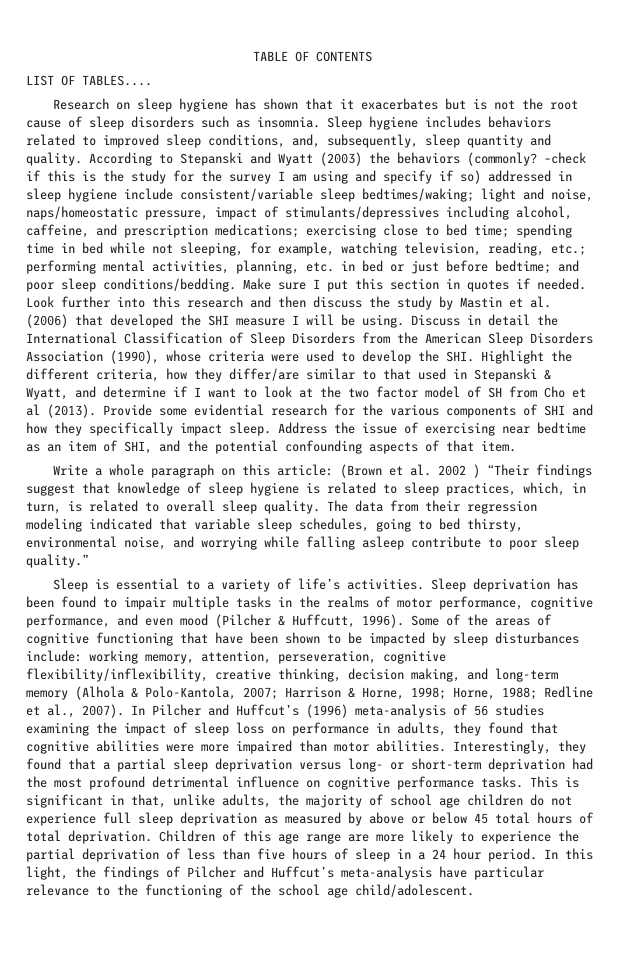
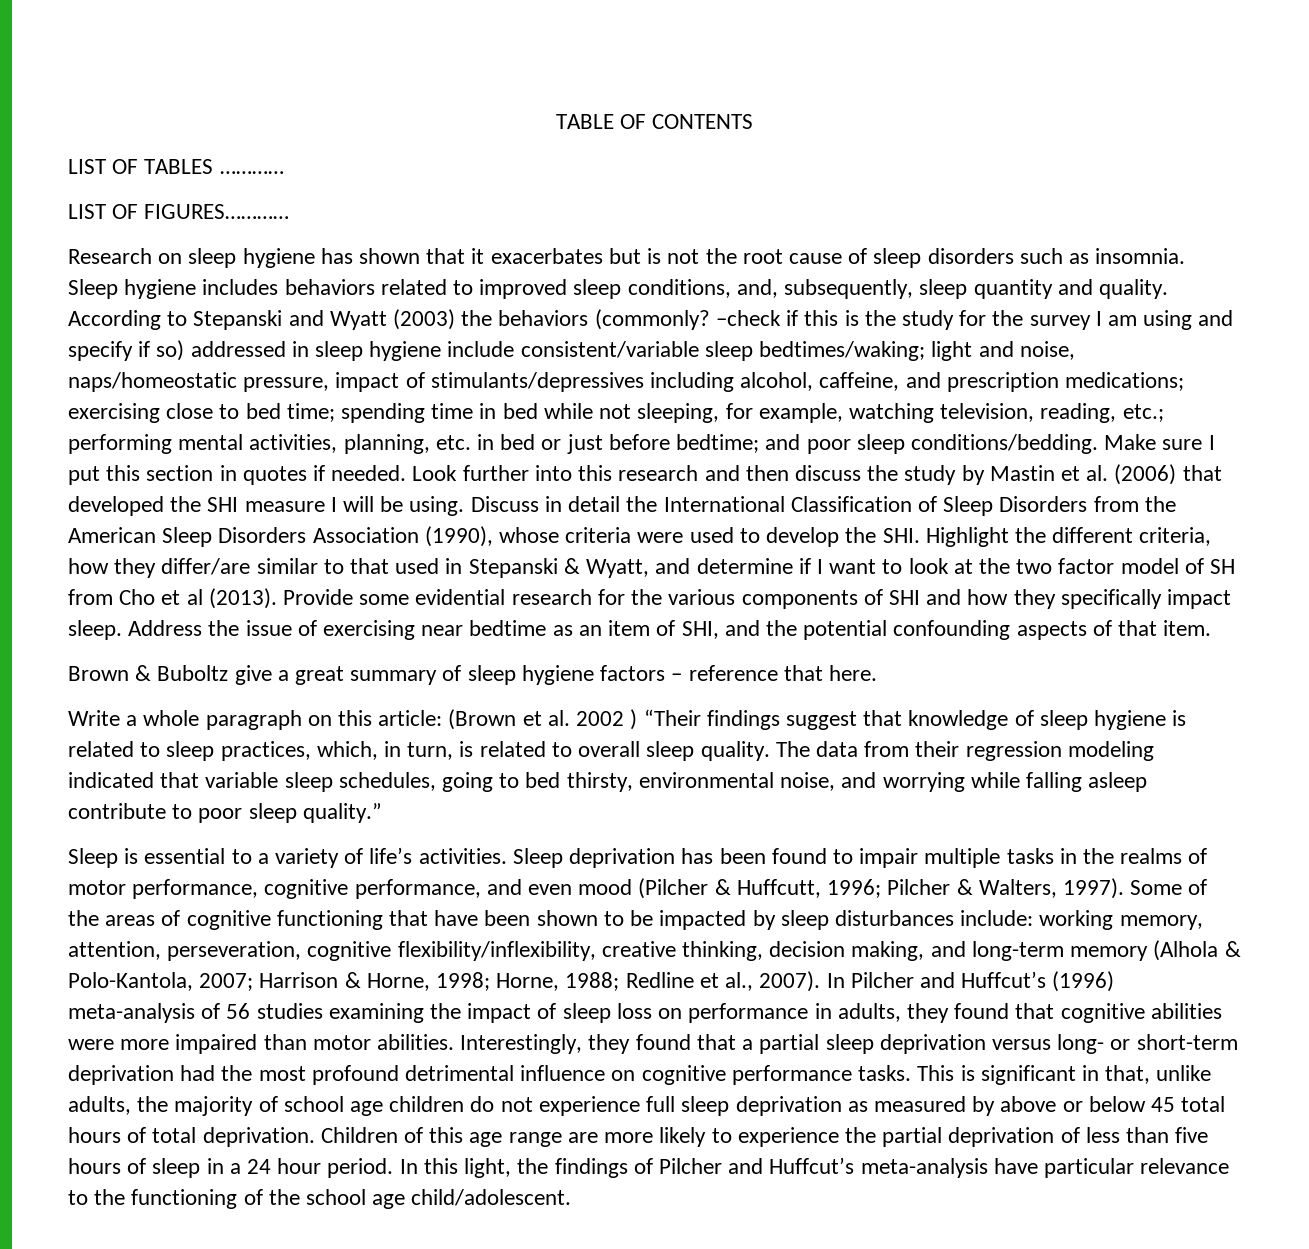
- LIST OF TABLES....
+ LIST OF TABLES …………
+ LIST OF FIGURES…………
+ Brown & Buboltz give a great summary of sleep hygiene factors – reference that here.
- Sleep deprivation has been found to impair multiple tasks in the realms of motor performance, cognitive performance, and even mood (Pilcher & Huffcutt, 1996).
+ Sleep deprivation has been found to impair multiple tasks in the realms of motor performance, cognitive performance, and even mood (Pilcher & Huffcutt, 1996; Pilcher & Walters, 1997).

